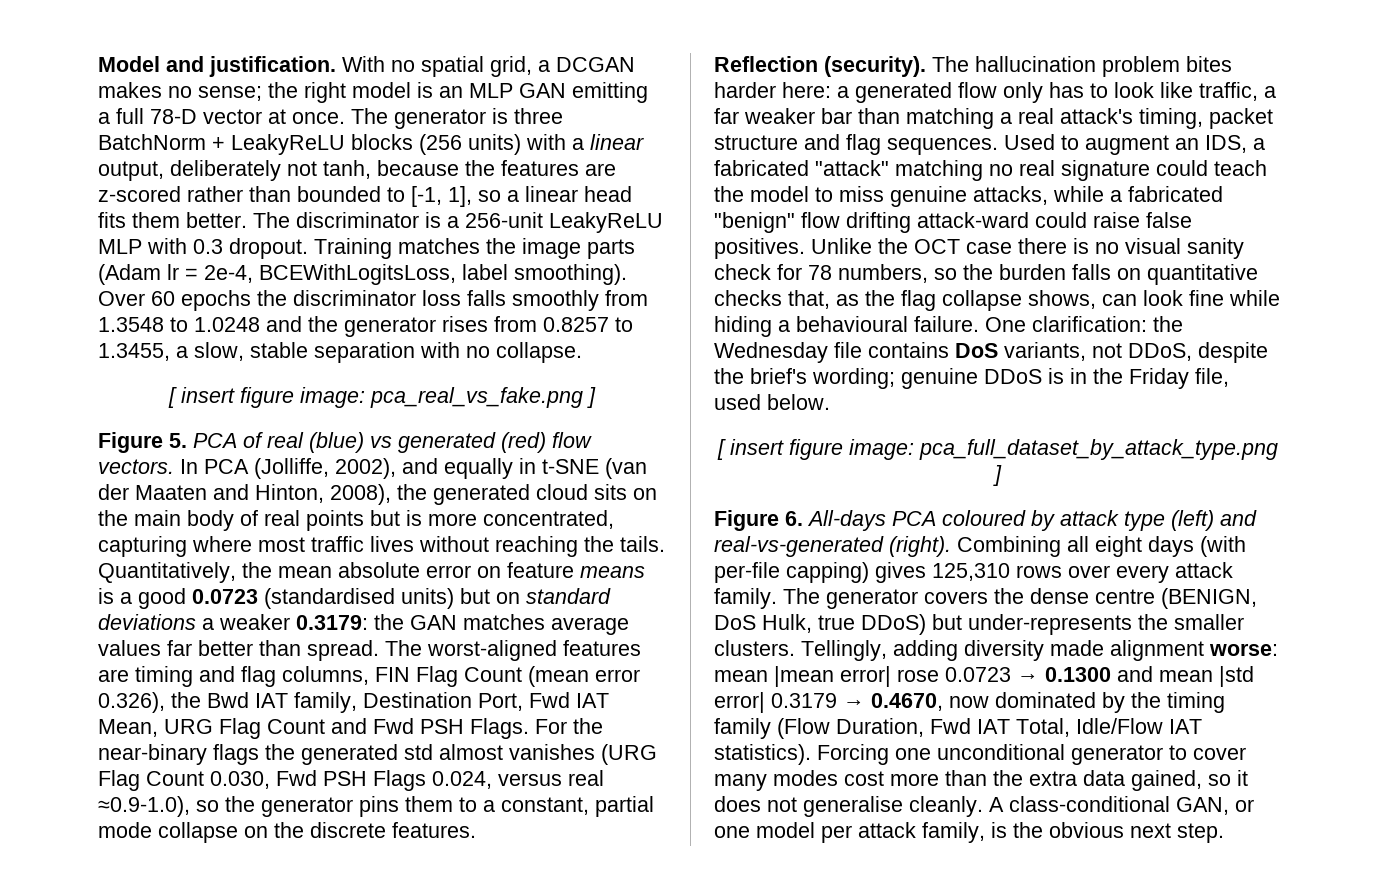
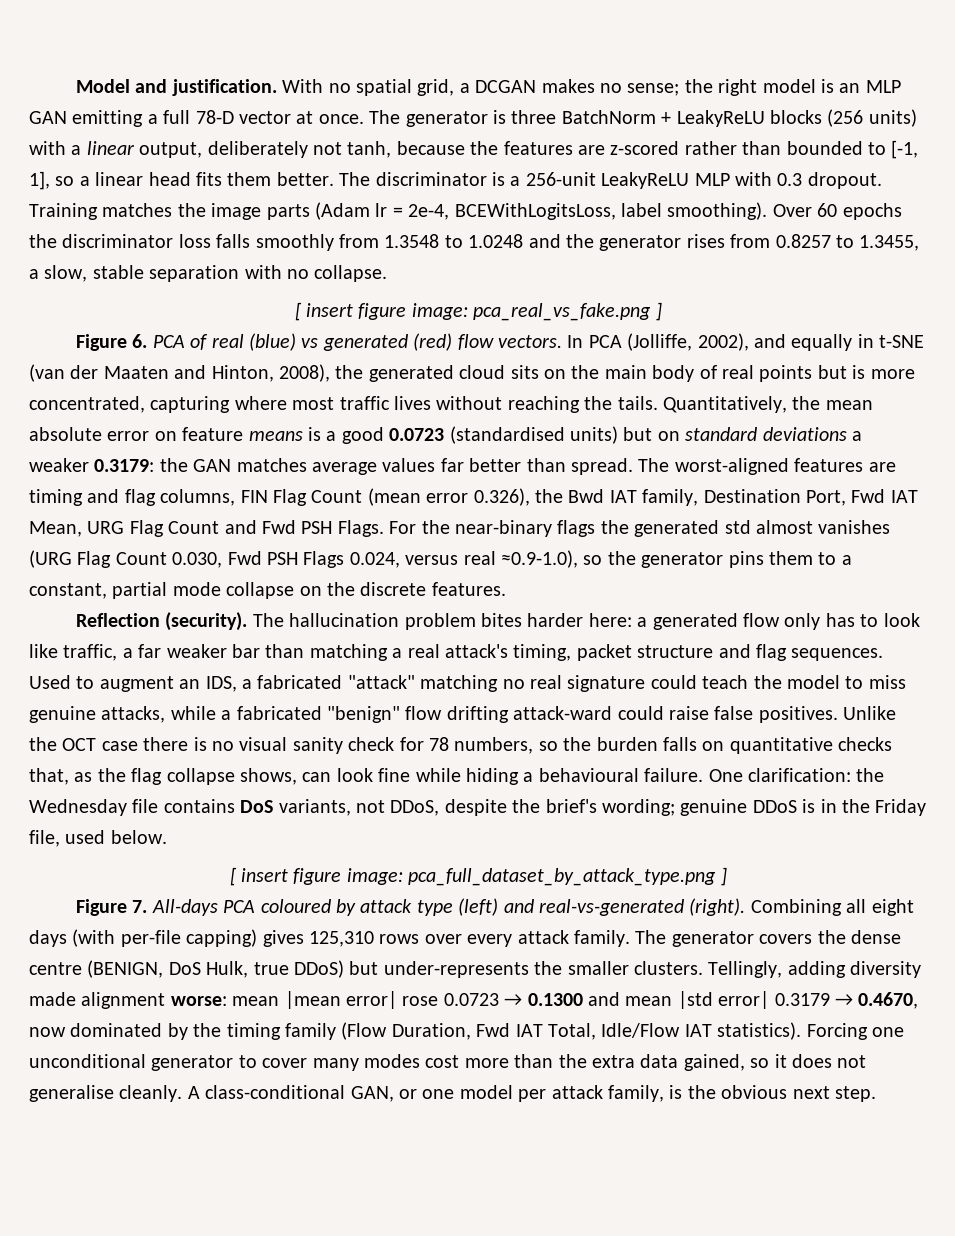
- Figure 5. PCA of real (blue) vs generated (red) flow vectors.
+ Figure 6. PCA of real (blue) vs generated (red) flow vectors.
- Figure 6. All-days PCA coloured by attack type (left) and real-vs-generated (right).
+ Figure 7. All-days PCA coloured by attack type (left) and real-vs-generated (right).

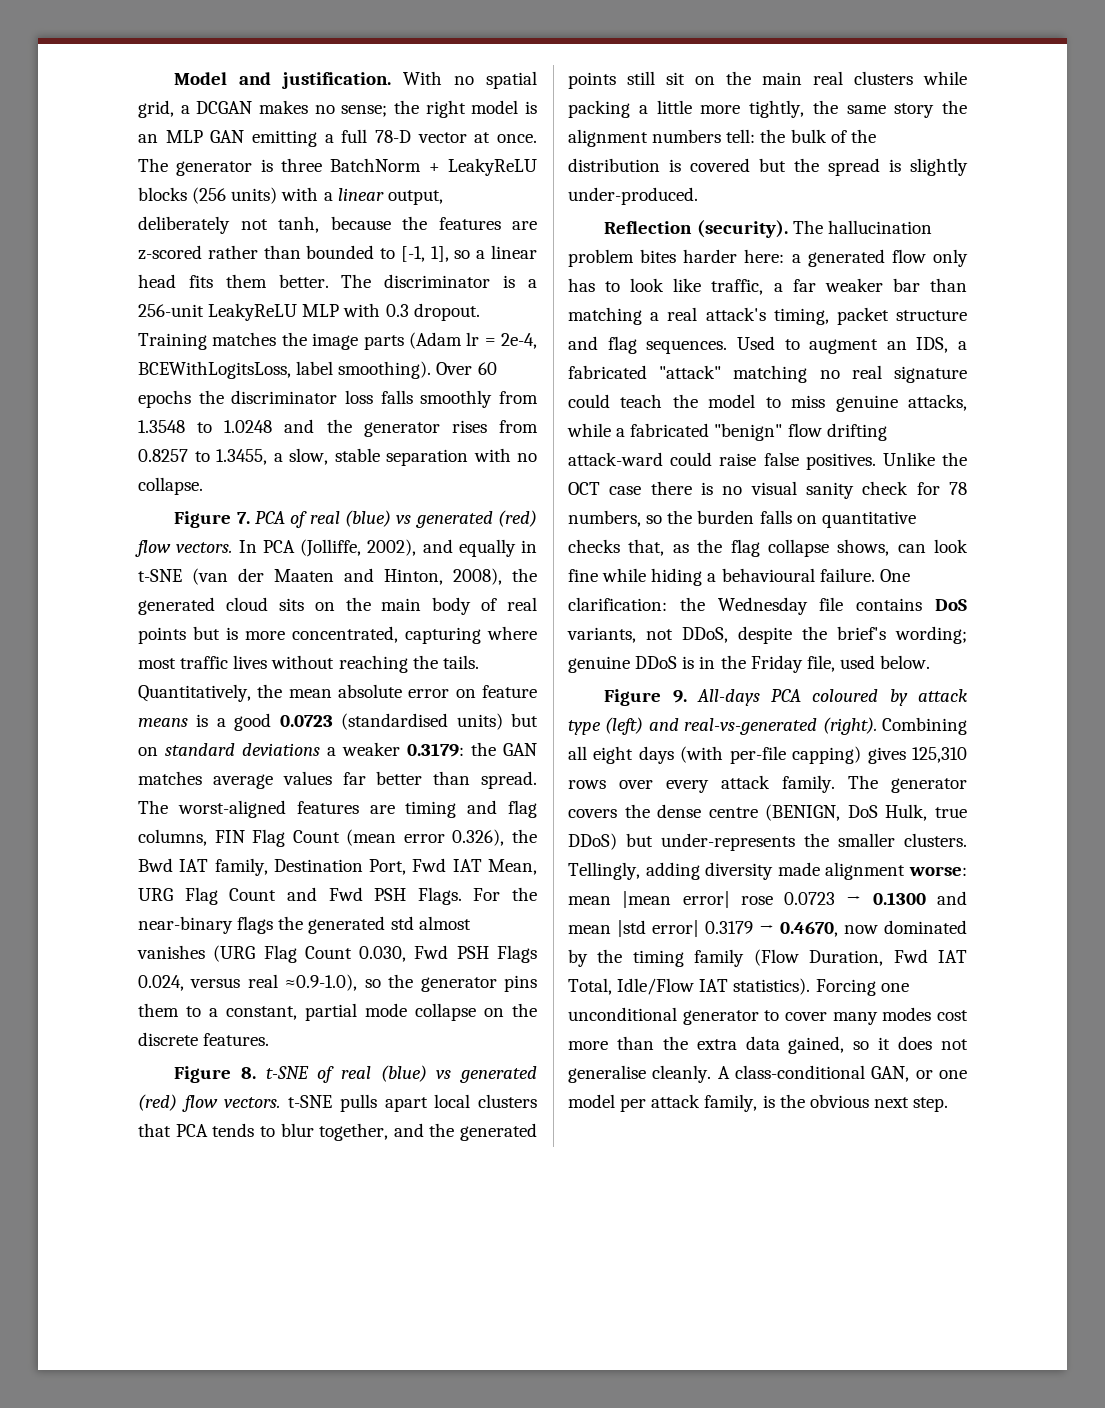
- [ insert figure image: pca_real_vs_fake.png ]
- Figure 6. PCA of real (blue) vs generated (red) flow vectors.
+ Figure 7. PCA of real (blue) vs generated (red) flow vectors.
+ Figure 8. t-SNE of real (blue) vs generated (red) flow vectors. t-SNE pulls apart local clusters that PCA tends to blur together, and the generated points still sit on the main real clusters while packing a little more tightly, the same story the alignment numbers tell: the bulk of the distribution is covered but the spread is slightly under-produced.
- [ insert figure image: pca_full_dataset_by_attack_type.png ]
- Figure 7. All-days PCA coloured by attack type (left) and real-vs-generated (right).
+ Figure 9. All-days PCA coloured by attack type (left) and real-vs-generated (right).

